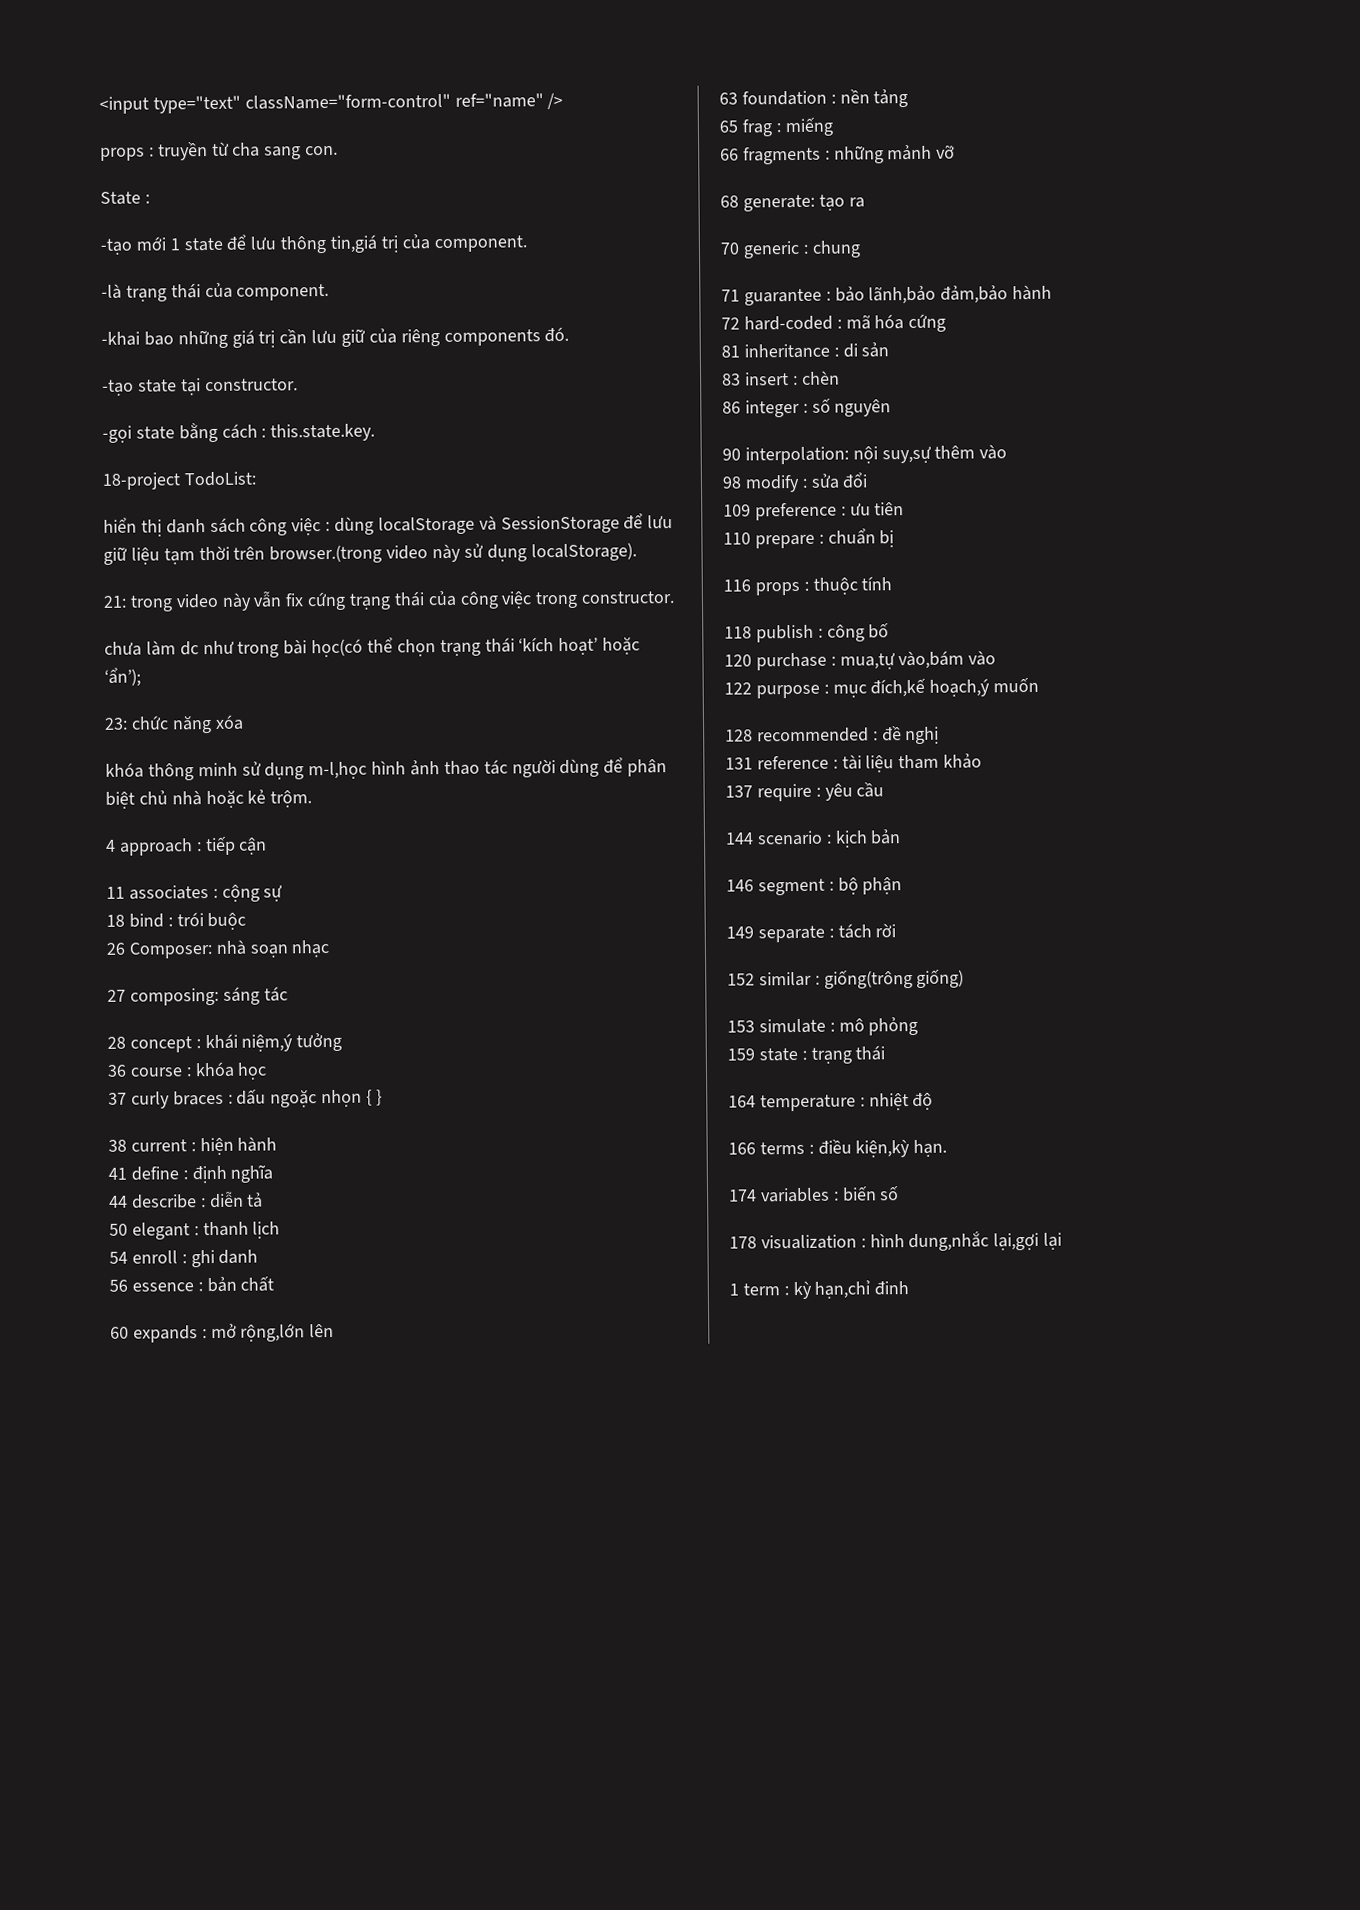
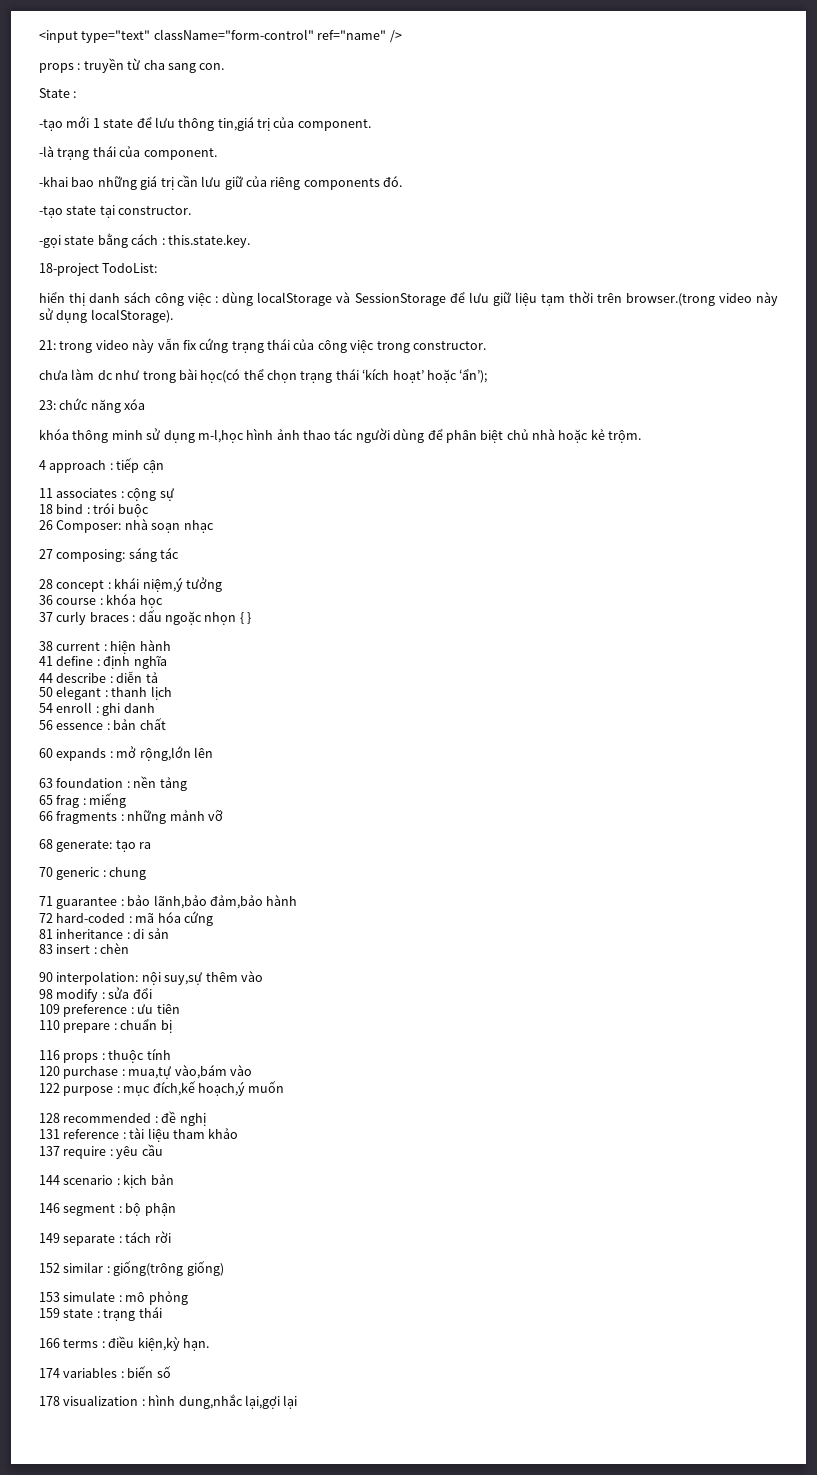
- 86 integer : số nguyên
- 118 publish : công bố
- 164 temperature : nhiệt độ
- 1 term : kỳ hạn,chỉ đinh

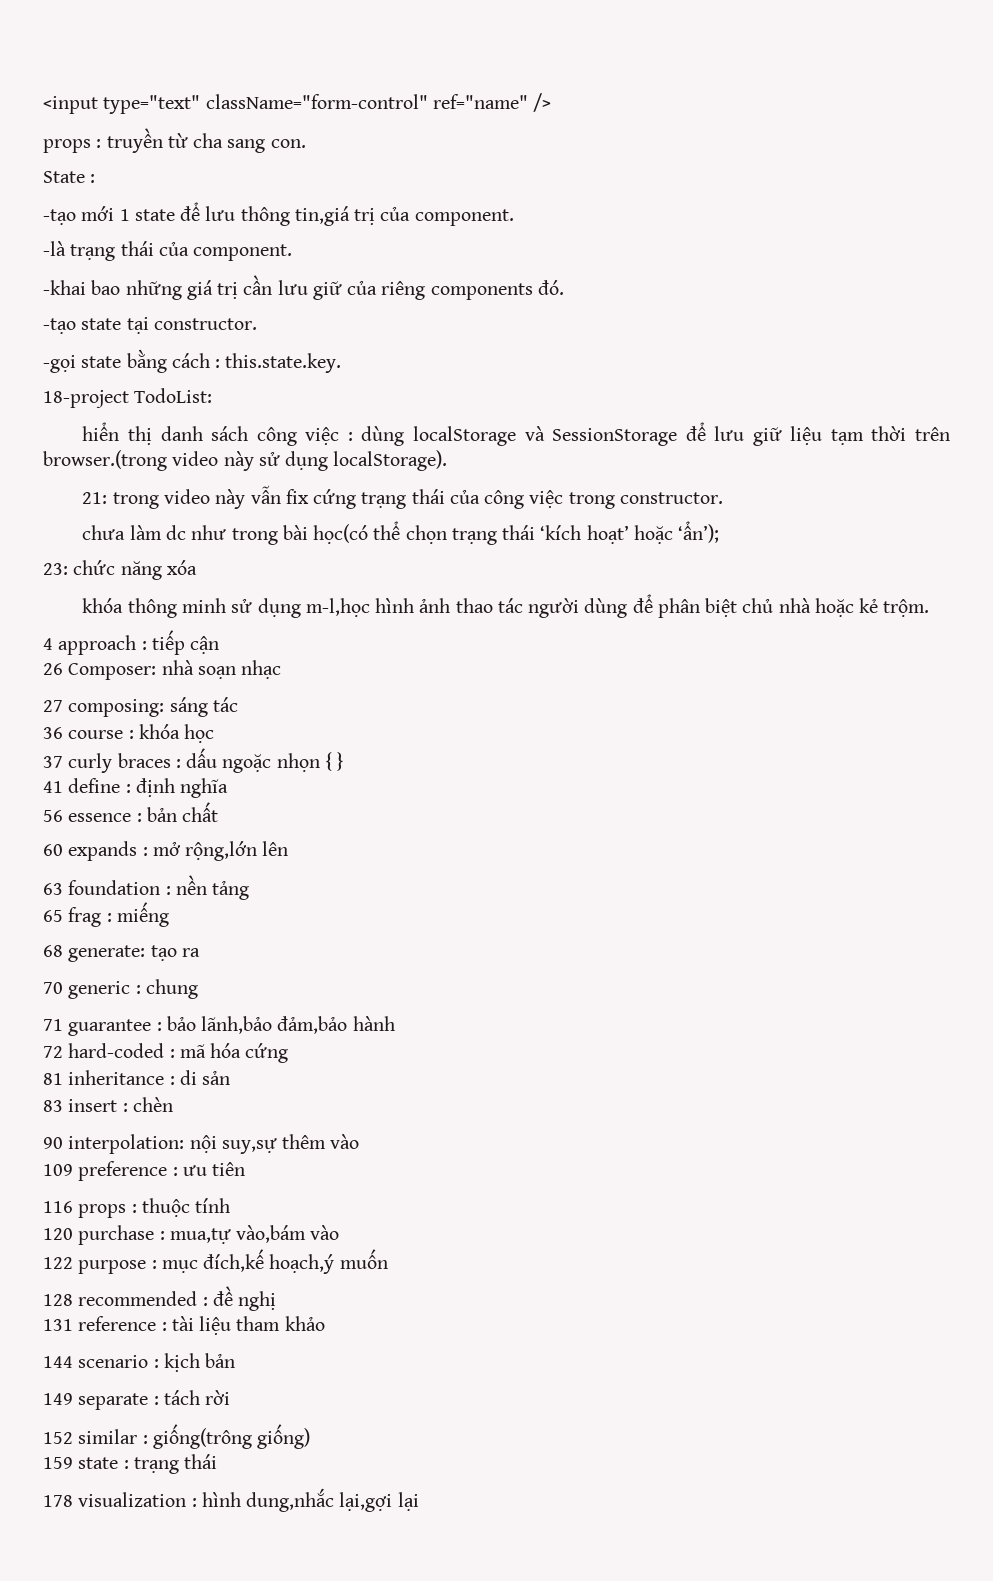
- 11 associates : cộng sự
- 18 bind : trói buộc
- 28 concept : khái niệm,ý tưởng
- 38 current : hiện hành
- 44 describe : diễn tả
- 50 elegant : thanh lịch
- 54 enroll : ghi danh
- 66 fragments : những mảnh vỡ
- 98 modify : sửa đổi
- 110 prepare : chuẩn bị
- 137 require : yêu cầu
- 146 segment : bộ phận
- 153 simulate : mô phỏng
- 166 terms : điều kiện,kỳ hạn.
- 174 variables : biến số

